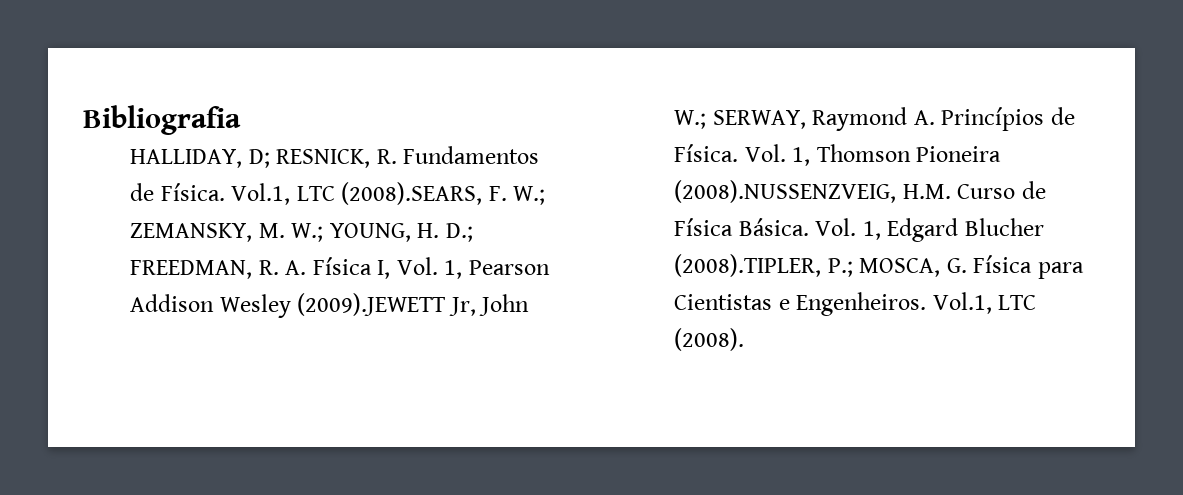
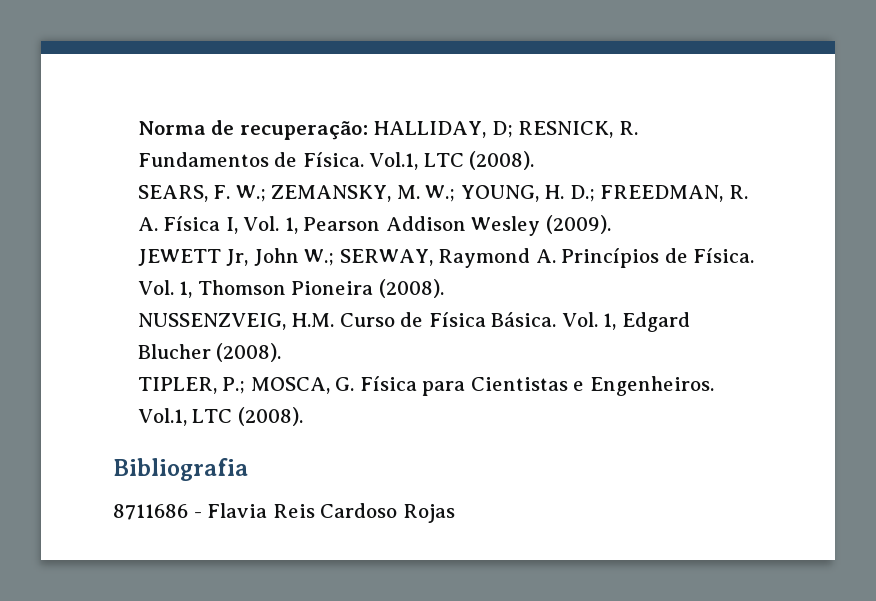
- Bibliografia
- HALLIDAY, D; RESNICK, R. Fundamentos de Física. Vol.1, LTC (2008).SEARS, F. W.; ZEMANSKY, M. W.; YOUNG, H. D.; FREEDMAN, R. A. Física I, Vol. 1, Pearson Addison Wesley (2009).JEWETT Jr, John W.; SERWAY, Raymond A. Princípios de Física.
+ Norma de recuperação: HALLIDAY, D; RESNICK, R. Fundamentos de Física. Vol.1, LTC (2008).
+ SEARS, F. W.; ZEMANSKY, M. W.; YOUNG, H. D.; FREEDMAN, R. A. Física I, Vol. 1, Pearson Addison Wesley (2009).
+ JEWETT Jr, John W.; SERWAY, Raymond A. Princípios de Física.
- Vol. 1, Thomson Pioneira (2008).NUSSENZVEIG, H.M. Curso de Física Básica.
+ Vol. 1, Thomson Pioneira (2008).
+ NUSSENZVEIG, H.M. Curso de Física Básica.
- Vol. 1, Edgard Blucher (2008).TIPLER, P.; MOSCA, G. Física para Cientistas e Engenheiros.
+ Vol. 1, Edgard Blucher (2008).
+ TIPLER, P.; MOSCA, G. Física para Cientistas e Engenheiros.
+ Bibliografia
+ 8711686 - Flavia Reis Cardoso Rojas

